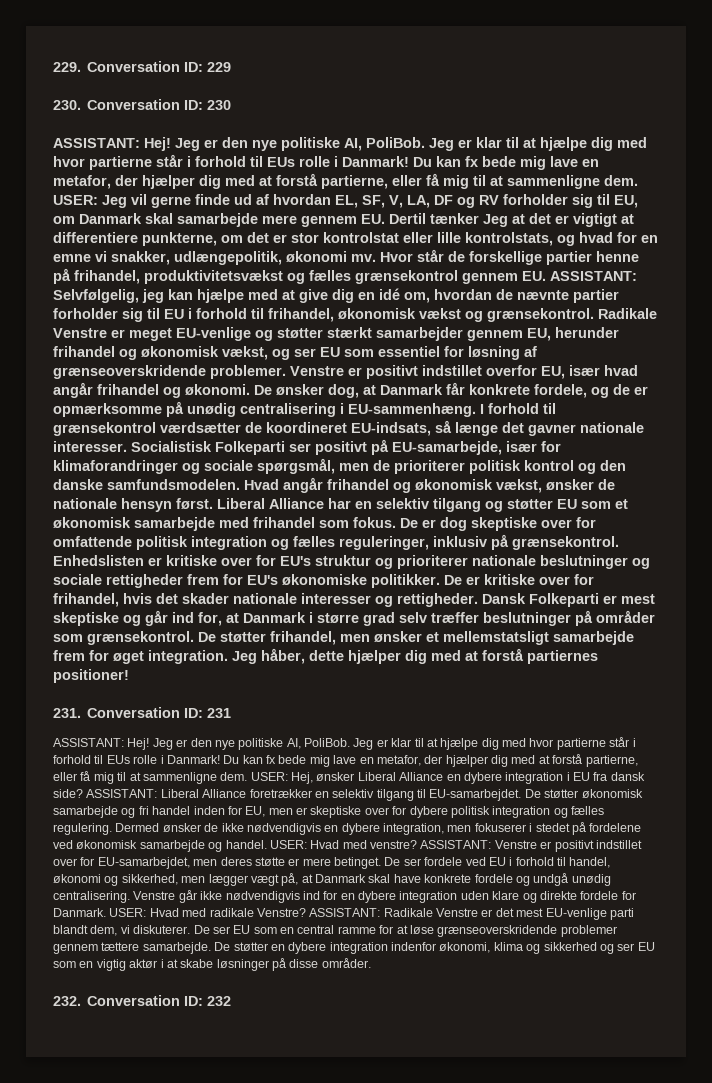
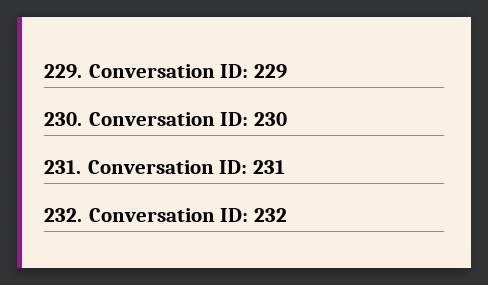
- ASSISTANT: Hej! Jeg er den nye politiske AI, PoliBob. Jeg er klar til at hjælpe dig med hvor partierne står i forhold til EUs rolle i Danmark! Du kan fx bede mig lave en metafor, der hjælper dig med at forstå partierne, eller få mig til at sammenligne dem. USER: Jeg vil gerne finde ud af hvordan EL, SF, V, LA, DF og RV forholder sig til EU, om Danmark skal samarbejde mere gennem EU. Dertil tænker Jeg at det er vigtigt at differentiere punkterne, om det er stor kontrolstat eller lille kontrolstats, og hvad for en emne vi snakker, udlængepolitik, økonomi mv. Hvor står de forskellige partier henne på frihandel, produktivitetsvækst og fælles grænsekontrol gennem EU. ASSISTANT: Selvfølgelig, jeg kan hjælpe med at give dig en idé om, hvordan de nævnte partier forholder sig til EU i forhold til frihandel, økonomisk vækst og grænsekontrol. Radikale Venstre er meget EU-venlige og støtter stærkt samarbejder gennem EU, herunder frihandel og økonomisk vækst, og ser EU som essentiel for løsning af grænseoverskridende problemer. Venstre er positivt indstillet overfor EU, især hvad angår frihandel og økonomi. De ønsker dog, at Danmark får konkrete fordele, og de er opmærksomme på unødig centralisering i EU-sammenhæng. I forhold til grænsekontrol værdsætter de koordineret EU-indsats, så længe det gavner nationale interesser. Socialistisk Folkeparti ser positivt på EU-samarbejde, især for klimaforandringer og sociale spørgsmål, men de prioriterer politisk kontrol og den danske samfundsmodelen. Hvad angår frihandel og økonomisk vækst, ønsker de nationale hensyn først. Liberal Alliance har en selektiv tilgang og støtter EU som et økonomisk samarbejde med frihandel som fokus. De er dog skeptiske over for omfattende politisk integration og fælles reguleringer, inklusiv på grænsekontrol. Enhedslisten er kritiske over for EU's struktur og prioriterer nationale beslutninger og sociale rettigheder frem for EU's økonomiske politikker. De er kritiske over for frihandel, hvis det skader nationale interesser og rettigheder. Dansk Folkeparti er mest skeptiske og går ind for, at Danmark i større grad selv træffer beslutninger på områder som grænsekontrol. De støtter frihandel, men ønsker et mellemstatsligt samarbejde frem for øget integration. Jeg håber, dette hjælper dig med at forstå partiernes positioner!
  231. Conversation ID: 231
- ASSISTANT: Hej! Jeg er den nye politiske AI, PoliBob. Jeg er klar til at hjælpe dig med hvor partierne står i forhold til EUs rolle i Danmark! Du kan fx bede mig lave en metafor, der hjælper dig med at forstå partierne, eller få mig til at sammenligne dem. USER: Hej, ønsker Liberal Alliance en dybere integration i EU fra dansk side? ASSISTANT: Liberal Alliance foretrækker en selektiv tilgang til EU-samarbejdet. De støtter økonomisk samarbejde og fri handel inden for EU, men er skeptiske over for dybere politisk integration og fælles regulering. Dermed ønsker de ikke nødvendigvis en dybere integration, men fokuserer i stedet på fordelene ved økonomisk samarbejde og handel. USER: Hvad med venstre? ASSISTANT: Venstre er positivt indstillet over for EU-samarbejdet, men deres støtte er mere betinget. De ser fordele ved EU i forhold til handel, økonomi og sikkerhed, men lægger vægt på, at Danmark skal have konkrete fordele og undgå unødig centralisering. Venstre går ikke nødvendigvis ind for en dybere integration uden klare og direkte fordele for Danmark. USER: Hvad med radikale Venstre? ASSISTANT: Radikale Venstre er det mest EU-venlige parti blandt dem, vi diskuterer. De ser EU som en central ramme for at løse grænseoverskridende problemer gennem tættere samarbejde. De støtter en dybere integration indenfor økonomi, klima og sikkerhed og ser EU som en vigtig aktør i at skabe løsninger på disse områder.

